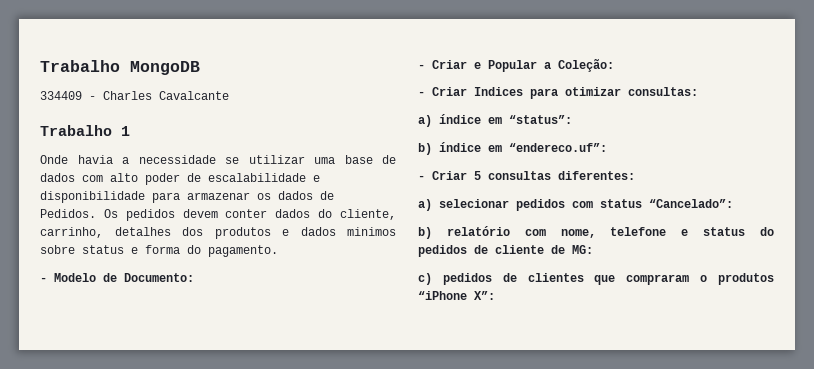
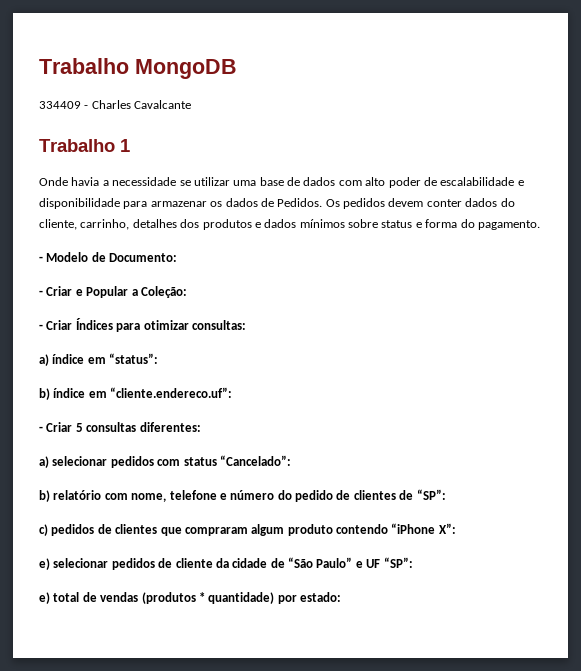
- Os pedidos devem conter dados do cliente, carrinho, detalhes dos produtos e dados minimos sobre status e forma do pagamento.
+ Os pedidos devem conter dados do cliente, carrinho, detalhes dos produtos e dados mínimos sobre status e forma do pagamento.
- - Criar Indices para otimizar consultas:
+ - Criar Índices para otimizar consultas:
- b) índice em “endereco.uf”:
+ b) índice em “cliente.endereco.uf”:
- b) relatório com nome, telefone e status do pedidos de cliente de MG:
+ b) relatório com nome, telefone e número do pedido de clientes de “SP”:
- c) pedidos de clientes que compraram o produtos “iPhone X”:
+ c) pedidos de clientes que compraram algum produto contendo “iPhone X”:
+ e) selecionar pedidos de cliente da cidade de “São Paulo” e UF “SP”:
+ e) total de vendas (produtos * quantidade) por estado:

